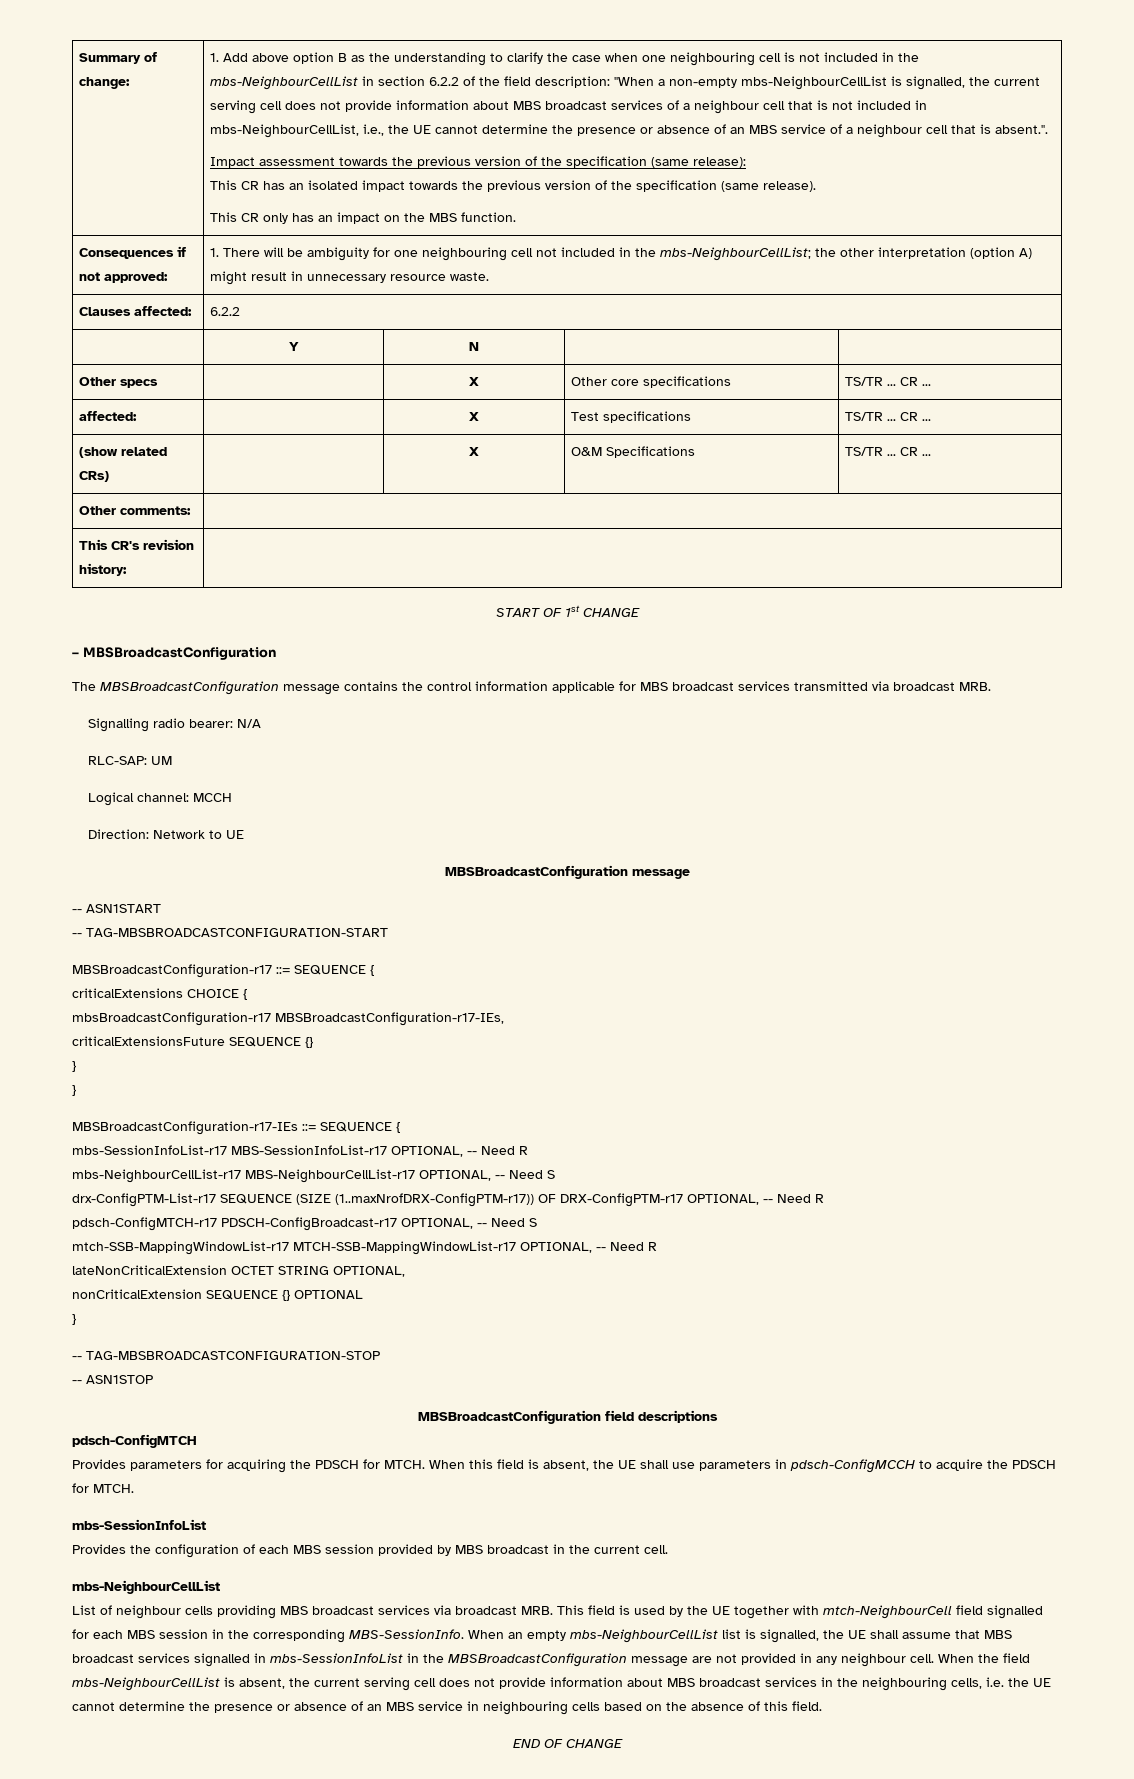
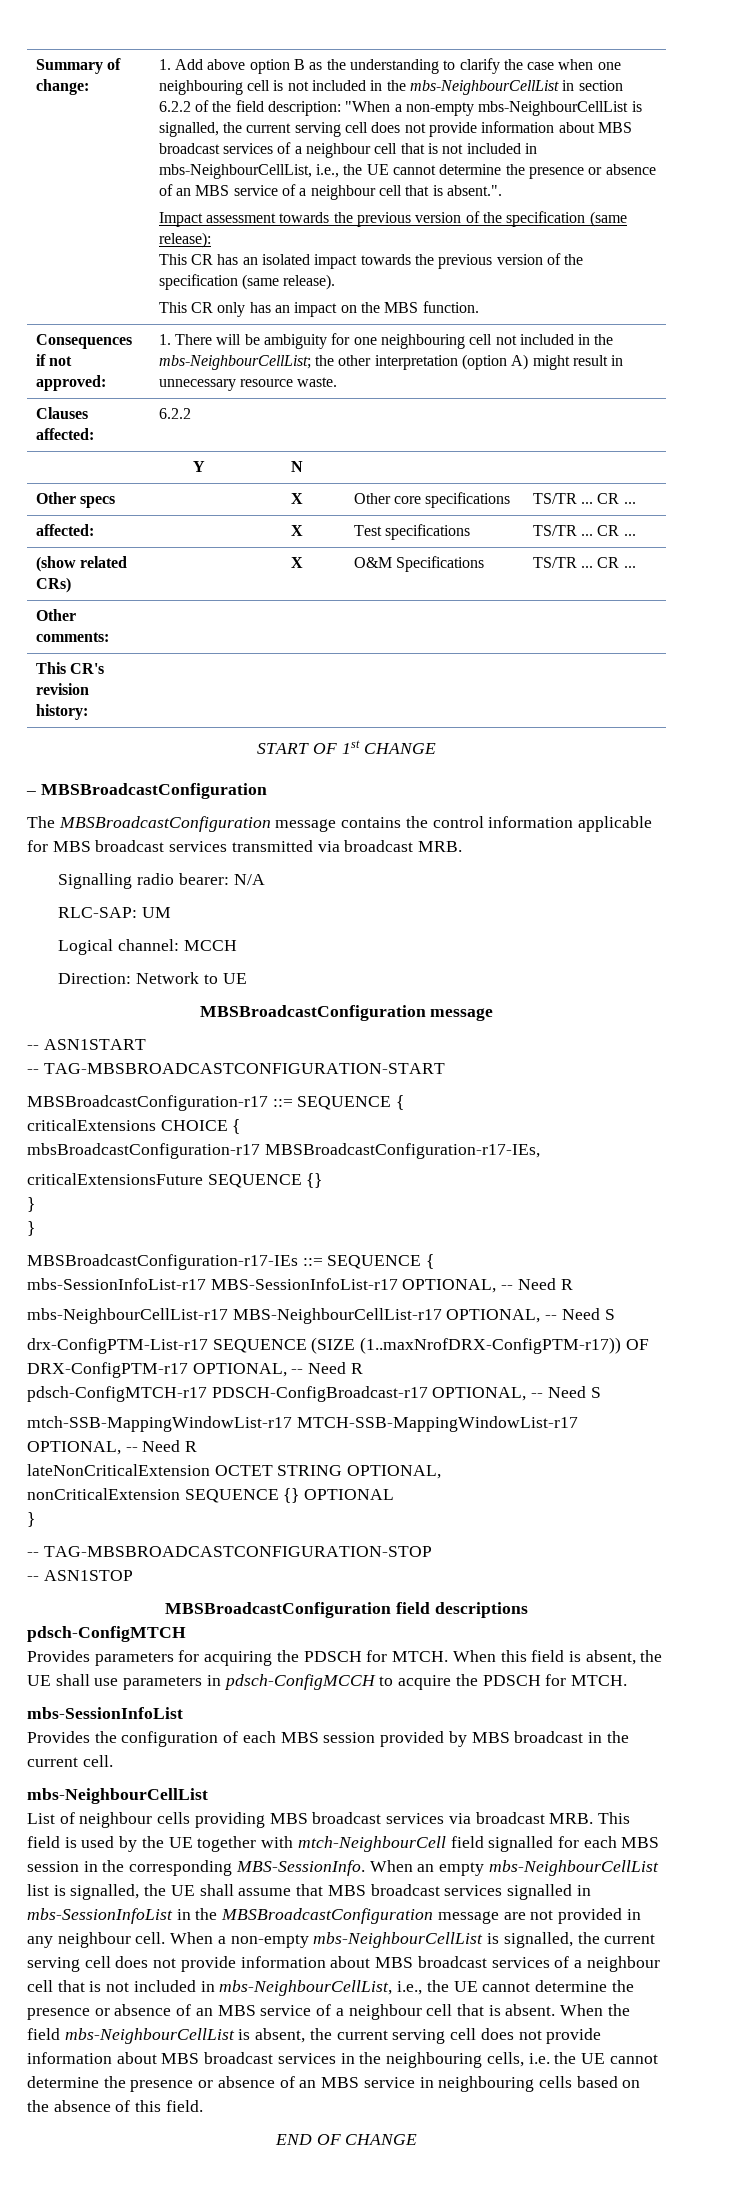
- When the field mbs-NeighbourCellList is absent, the current serving cell does not provide information about MBS broadcast services in the neighbouring cells, i.e. the UE cannot determine the presence or absence of an MBS service in neighbouring cells based on the absence of this field.
+ When a non-empty mbs-NeighbourCellList is signalled, the current serving cell does not provide information about MBS broadcast services of a neighbour cell that is not included in mbs-NeighbourCellList, i.e., the UE cannot determine the presence or absence of an MBS service of a neighbour cell that is absent. When the field mbs-NeighbourCellList is absent, the current serving cell does not provide information about MBS broadcast services in the neighbouring cells, i.e. the UE cannot determine the presence or absence of an MBS service in neighbouring cells based on the absence of this field.

